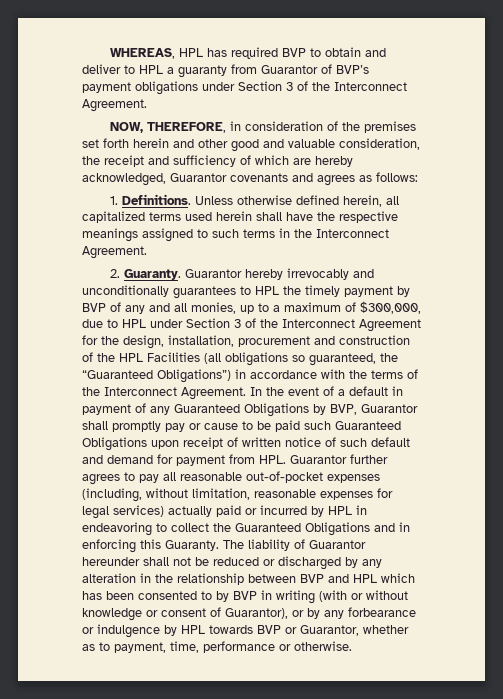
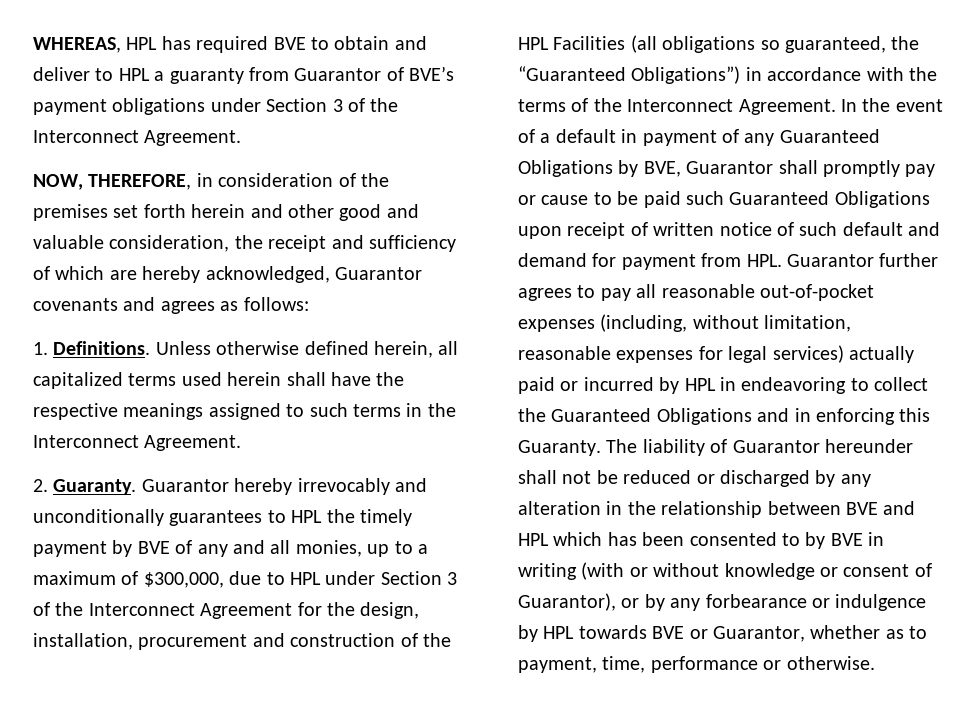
- WHEREAS, HPL has required BVP to obtain and deliver to HPL a guaranty from Guarantor of BVP’s payment obligations under Section 3 of the Interconnect Agreement.
+ WHEREAS, HPL has required BVE to obtain and deliver to HPL a guaranty from Guarantor of BVE’s payment obligations under Section 3 of the Interconnect Agreement.
- Guarantor hereby irrevocably and unconditionally guarantees to HPL the timely payment by BVP of any and all monies, up to a maximum of $300,000, due to HPL under Section 3 of the Interconnect Agreement for the design, installation, procurement and construction of the HPL Facilities (all obligations so guaranteed, the “Guaranteed Obligations”) in accordance with the terms of the Interconnect Agreement.
+ Guarantor hereby irrevocably and unconditionally guarantees to HPL the timely payment by BVE of any and all monies, up to a maximum of $300,000, due to HPL under Section 3 of the Interconnect Agreement for the design, installation, procurement and construction of the HPL Facilities (all obligations so guaranteed, the “Guaranteed Obligations”) in accordance with the terms of the Interconnect Agreement.
- In the event of a default in payment of any Guaranteed Obligations by BVP, Guarantor shall promptly pay or cause to be paid such Guaranteed Obligations upon receipt of written notice of such default and demand for payment from HPL. Guarantor further agrees to pay all reasonable out-of-pocket expenses (including, without limitation, reasonable expenses for legal services) actually paid or incurred by HPL in endeavoring to collect the Guaranteed Obligations and in enforcing this Guaranty.
+ In the event of a default in payment of any Guaranteed Obligations by BVE, Guarantor shall promptly pay or cause to be paid such Guaranteed Obligations upon receipt of written notice of such default and demand for payment from HPL. Guarantor further agrees to pay all reasonable out-of-pocket expenses (including, without limitation, reasonable expenses for legal services) actually paid or incurred by HPL in endeavoring to collect the Guaranteed Obligations and in enforcing this Guaranty.
- The liability of Guarantor hereunder shall not be reduced or discharged by any alteration in the relationship between BVP and HPL which has been consented to by BVP in writing (with or without knowledge or consent of Guarantor), or by any forbearance or indulgence by HPL towards BVP or Guarantor, whether as to payment, time, performance or otherwise.
+ The liability of Guarantor hereunder shall not be reduced or discharged by any alteration in the relationship between BVE and HPL which has been consented to by BVE in writing (with or without knowledge or consent of Guarantor), or by any forbearance or indulgence by HPL towards BVE or Guarantor, whether as to payment, time, performance or otherwise.

